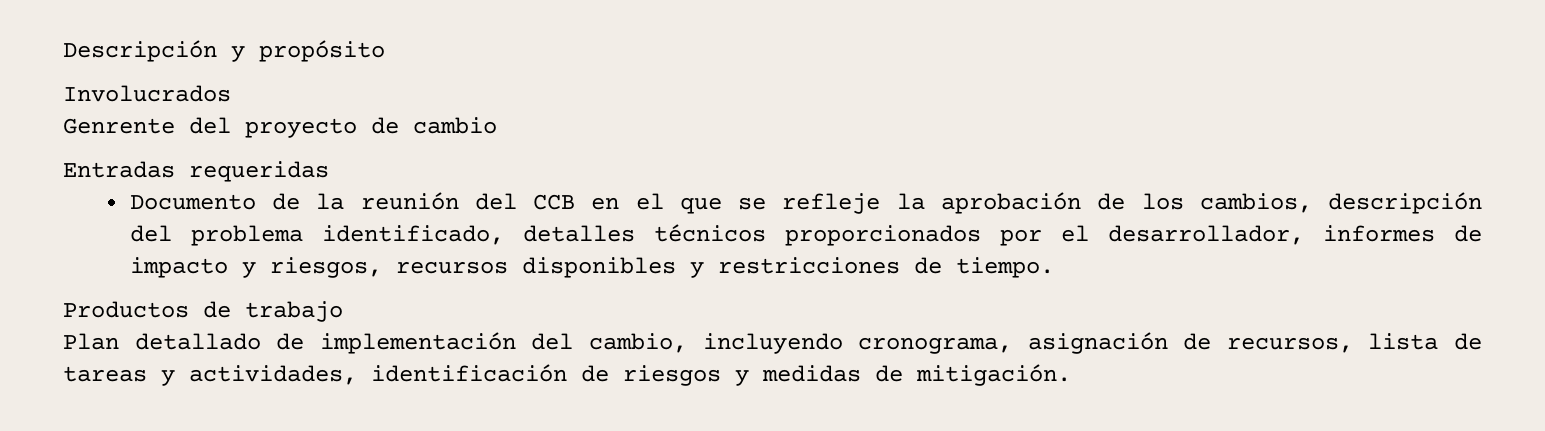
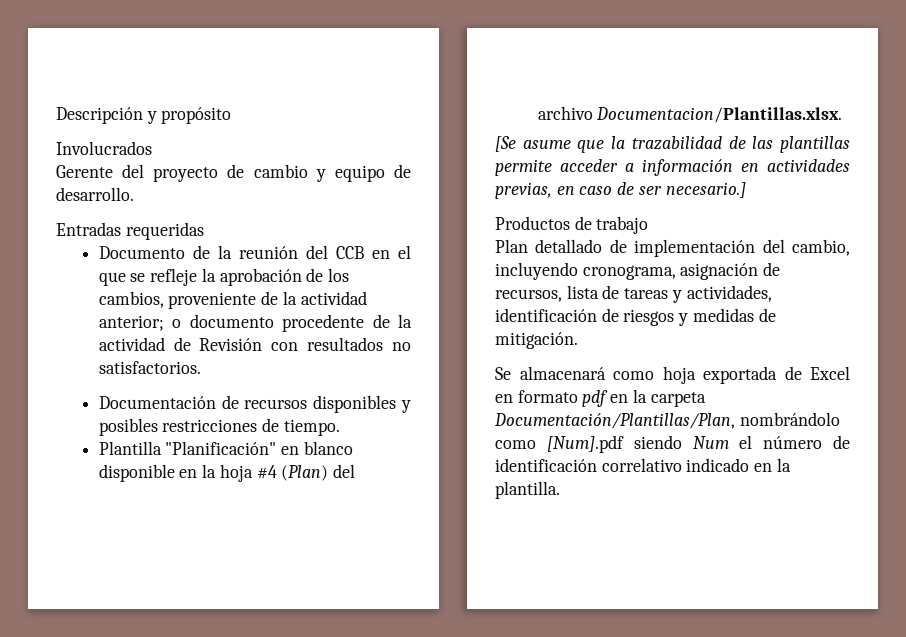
- Genrente del proyecto de cambio
+ Gerente del proyecto de cambio y equipo de desarrollo.
- Documento de la reunión del CCB en el que se refleje la aprobación de los cambios, descripción del problema identificado, detalles técnicos proporcionados por el desarrollador, informes de impacto y riesgos, recursos disponibles y restricciones de tiempo.
+ Documento de la reunión del CCB en el que se refleje la aprobación de los cambios, proveniente de la actividad anterior; o documento procedente de la actividad de Revisión con resultados no satisfactorios.
+ Documentación de recursos disponibles y posibles restricciones de tiempo.
+ Plantilla "Planificación" en blanco disponible en la hoja #4 (Plan) del archivo Documentacion/Plantillas.xlsx.
+ [Se asume que la trazabilidad de las plantillas permite acceder a información en actividades previas, en caso de ser necesario.]
+ Se almacenará como hoja exportada de Excel en formato pdf en la carpeta Documentación/Plantillas/Plan, nombrándolo como [Num].pdf siendo Num el número de identificación correlativo indicado en la plantilla.

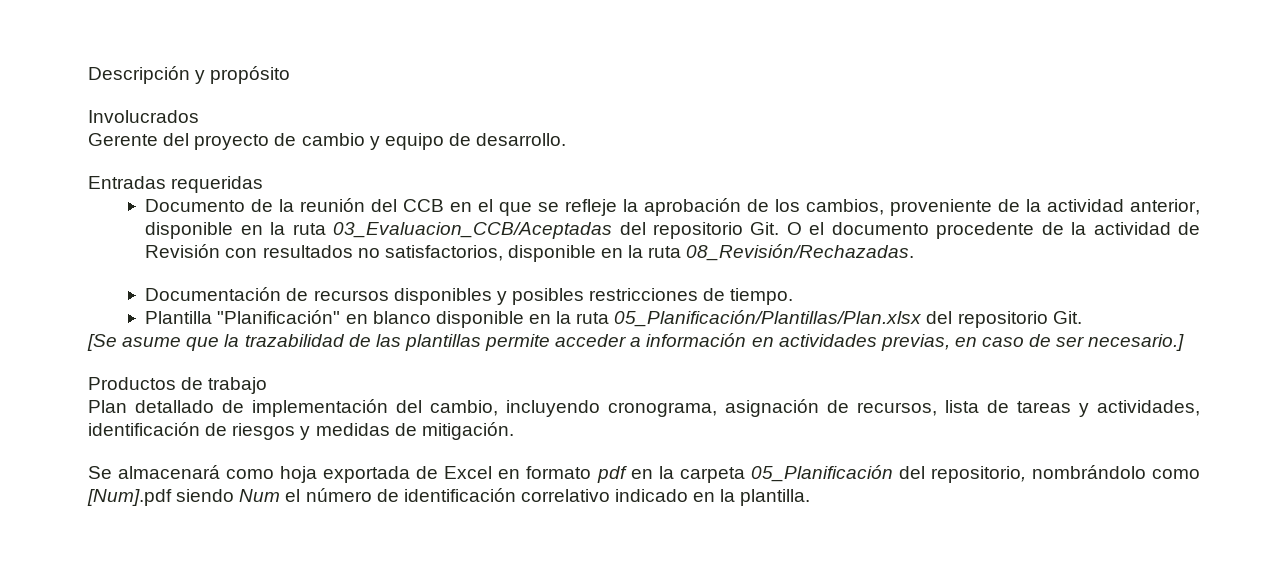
- Documento de la reunión del CCB en el que se refleje la aprobación de los cambios, proveniente de la actividad anterior; o documento procedente de la actividad de Revisión con resultados no satisfactorios.
+ Documento de la reunión del CCB en el que se refleje la aprobación de los cambios, proveniente de la actividad anterior, disponible en la ruta 03_Evaluacion_CCB/Aceptadas del repositorio Git. O el documento procedente de la actividad de Revisión con resultados no satisfactorios, disponible en la ruta 08_Revisión/Rechazadas.
- Plantilla "Planificación" en blanco disponible en la hoja #4 (Plan) del archivo Documentacion/Plantillas.xlsx.
+ Plantilla "Planificación" en blanco disponible en la ruta 05_Planificación/Plantillas/Plan.xlsx del repositorio Git.
- Se almacenará como hoja exportada de Excel en formato pdf en la carpeta Documentación/Plantillas/Plan, nombrándolo como [Num].pdf siendo Num el número de identificación correlativo indicado en la plantilla.
+ Se almacenará como hoja exportada de Excel en formato pdf en la carpeta 05_Planificación del repositorio, nombrándolo como [Num].pdf siendo Num el número de identificación correlativo indicado en la plantilla.

